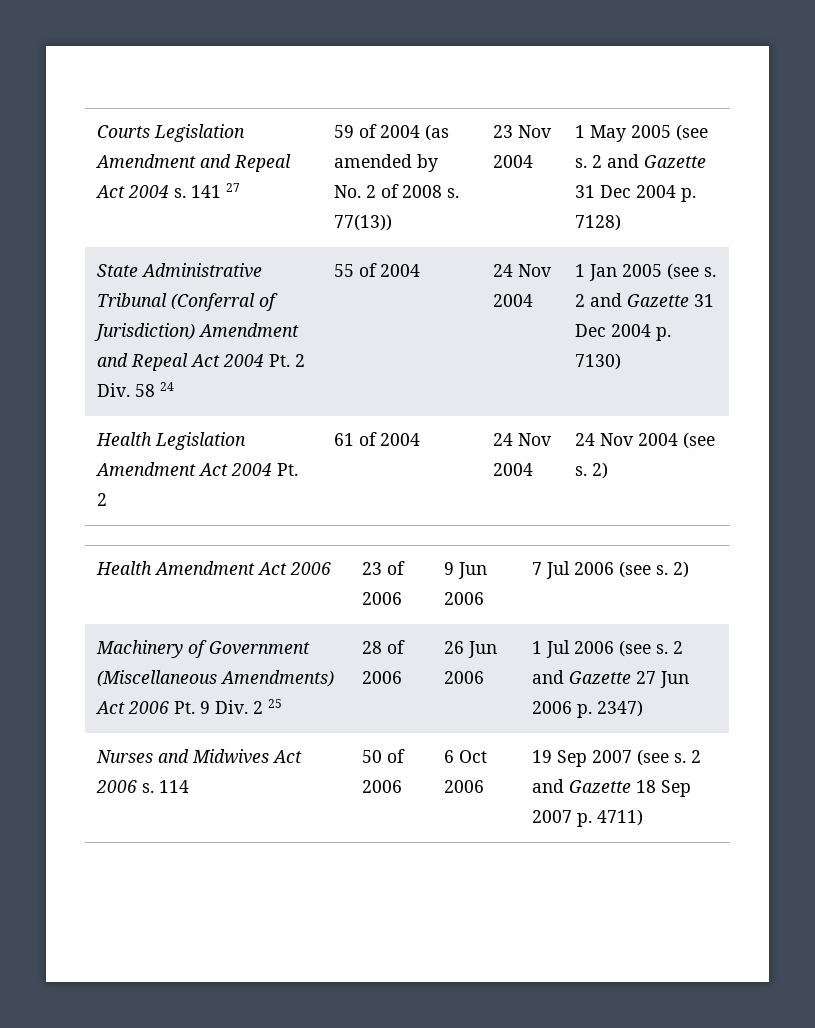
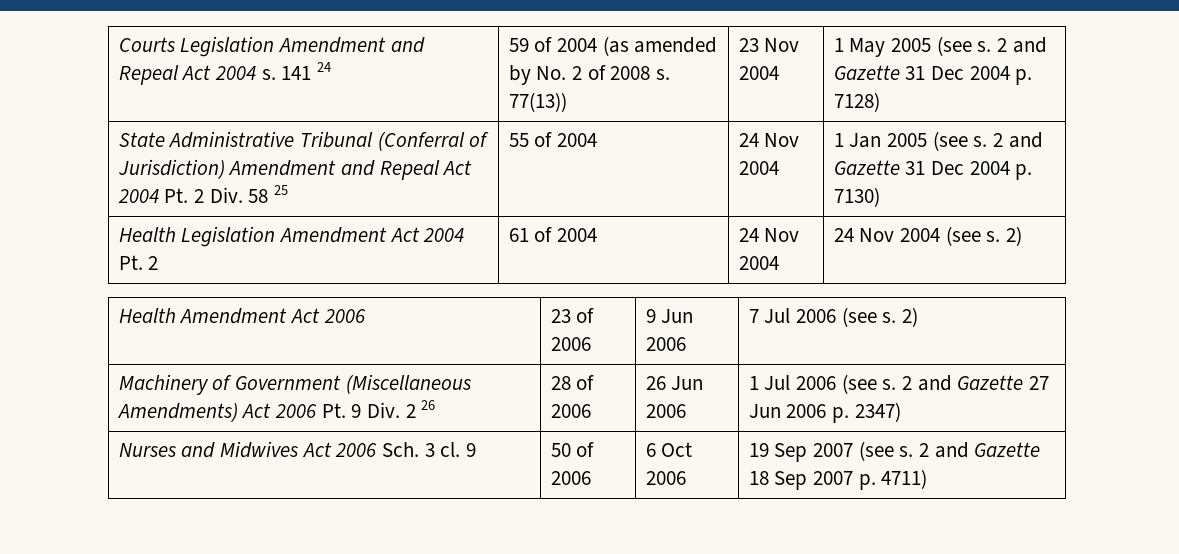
- Courts Legislation Amendment and Repeal Act 2004 s. 141 27 | 59 of 2004 (as amended by No. 2 of 2008 s. 77(13)) | 23 Nov 2004 | 1 May 2005 (see s. 2 and Gazette 31 Dec 2004 p. 7128)
+ Courts Legislation Amendment and Repeal Act 2004 s. 141 24 | 59 of 2004 (as amended by No. 2 of 2008 s. 77(13)) | 23 Nov 2004 | 1 May 2005 (see s. 2 and Gazette 31 Dec 2004 p. 7128)
- State Administrative Tribunal (Conferral of Jurisdiction) Amendment and Repeal Act 2004 Pt. 2 Div. 58 24 | 55 of 2004 | 24 Nov 2004 | 1 Jan 2005 (see s. 2 and Gazette 31 Dec 2004 p. 7130)
+ State Administrative Tribunal (Conferral of Jurisdiction) Amendment and Repeal Act 2004 Pt. 2 Div. 58 25 | 55 of 2004 | 24 Nov 2004 | 1 Jan 2005 (see s. 2 and Gazette 31 Dec 2004 p. 7130)
- Machinery of Government (Miscellaneous Amendments) Act 2006 Pt. 9 Div. 2 25 | 28 of 2006 | 26 Jun 2006 | 1 Jul 2006 (see s. 2 and Gazette 27 Jun 2006 p. 2347)
+ Machinery of Government (Miscellaneous Amendments) Act 2006 Pt. 9 Div. 2 26 | 28 of 2006 | 26 Jun 2006 | 1 Jul 2006 (see s. 2 and Gazette 27 Jun 2006 p. 2347)
- Nurses and Midwives Act 2006 s. 114 | 50 of 2006 | 6 Oct 2006 | 19 Sep 2007 (see s. 2 and Gazette 18 Sep 2007 p. 4711)
+ Nurses and Midwives Act 2006 Sch. 3 cl. 9 | 50 of 2006 | 6 Oct 2006 | 19 Sep 2007 (see s. 2 and Gazette 18 Sep 2007 p. 4711)

